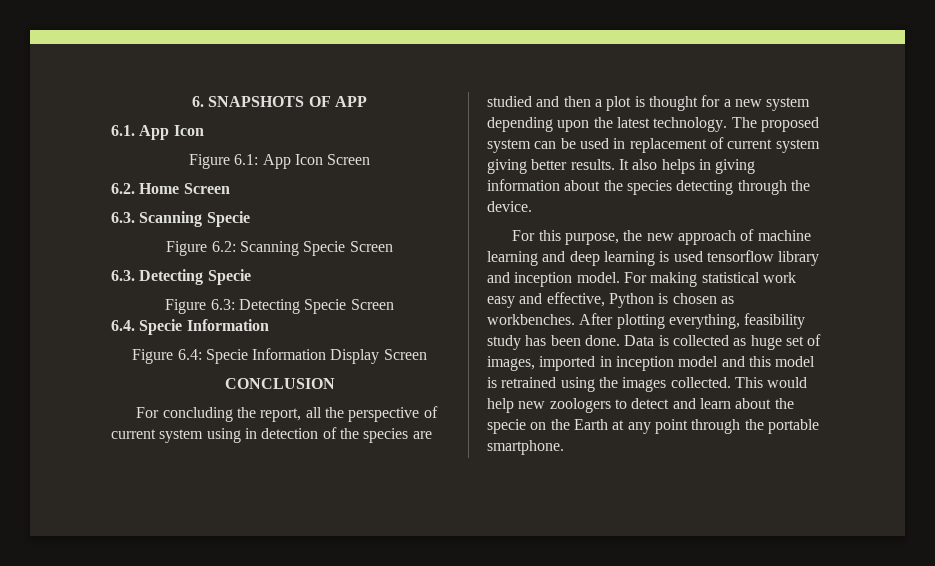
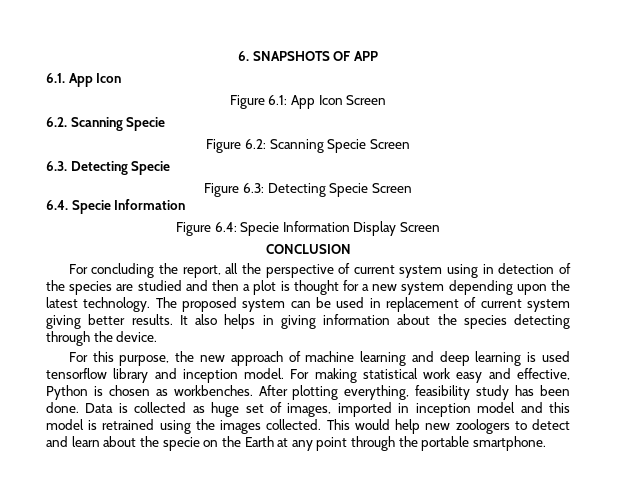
- 6.2. Home Screen
- 6.3. Scanning Specie
+ 6.2. Scanning Specie

